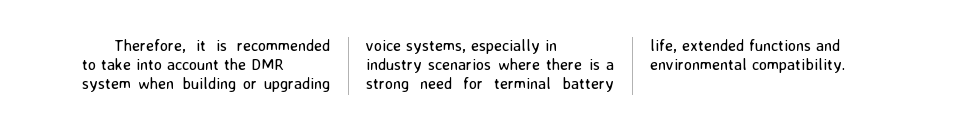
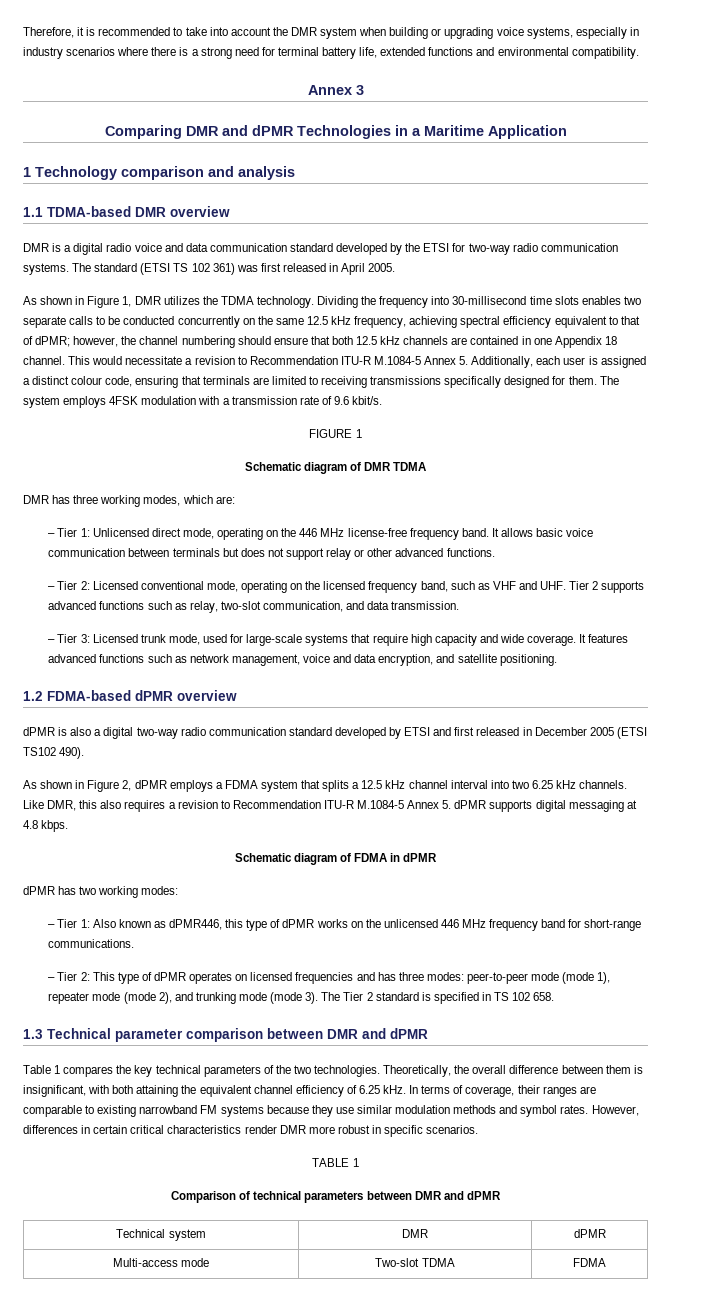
+ Annex 3
+ Comparing DMR and dPMR Technologies in a Maritime Application
+ 1 Technology comparison and analysis
+ 1.1 TDMA-based DMR overview
+ DMR is a digital radio voice and data communication standard developed by the ETSI for two-way radio communication systems. The standard (ETSI TS 102 361) was first released in April 2005.
+ As shown in Figure 1, DMR utilizes the TDMA technology. Dividing the frequency into 30-millisecond time slots enables two separate calls to be conducted concurrently on the same 12.5 kHz frequency, achieving spectral efficiency equivalent to that of dPMR; however, the channel numbering should ensure that both 12.5 kHz channels are contained in one Appendix 18 channel. This would necessitate a revision to Recommendation ITU-R M.1084-5 Annex 5. Additionally, each user is assigned a distinct colour code, ensuring that terminals are limited to receiving transmissions specifically designed for them. The system employs 4FSK modulation with a transmission rate of 9.6 kbit/s.
+ FIGURE 1
+ Schematic diagram of DMR TDMA
+ DMR has three working modes, which are:
+ – Tier 1: Unlicensed direct mode, operating on the 446 MHz license-free frequency band. It allows basic voice communication between terminals but does not support relay or other advanced functions.
+ – Tier 2: Licensed conventional mode, operating on the licensed frequency band, such as VHF and UHF. Tier 2 supports advanced functions such as relay, two-slot communication, and data transmission.
+ – Tier 3: Licensed trunk mode, used for large-scale systems that require high capacity and wide coverage. It features advanced functions such as network management, voice and data encryption, and satellite positioning.
+ 1.2 FDMA-based dPMR overview
+ dPMR is also a digital two-way radio communication standard developed by ETSI and first released in December 2005 (ETSI TS102 490).
+ As shown in Figure 2, dPMR employs a FDMA system that splits a 12.5 kHz channel interval into two 6.25 kHz channels. Like DMR, this also requires a revision to Recommendation ITU-R M.1084-5 Annex 5. dPMR supports digital messaging at 4.8 kbps.
+ Schematic diagram of FDMA in dPMR
+ dPMR has two working modes:
+ – Tier 1: Also known as dPMR446, this type of dPMR works on the unlicensed 446 MHz frequency band for short-range communications.
+ – Tier 2: This type of dPMR operates on licensed frequencies and has three modes: peer-to-peer mode (mode 1), repeater mode (mode 2), and trunking mode (mode 3). The Tier 2 standard is specified in TS 102 658.
+ 1.3 Technical parameter comparison between DMR and dPMR
+ Table 1 compares the key technical parameters of the two technologies. Theoretically, the overall difference between them is insignificant, with both attaining the equivalent channel efficiency of 6.25 kHz. In terms of coverage, their ranges are comparable to existing narrowband FM systems because they use similar modulation methods and symbol rates. However, differences in certain critical characteristics render DMR more robust in specific scenarios.
+ TABLE 1
+ Comparison of technical parameters between DMR and dPMR
+ Technical system | DMR | dPMR
+ Multi-access mode | Two-slot TDMA | FDMA

